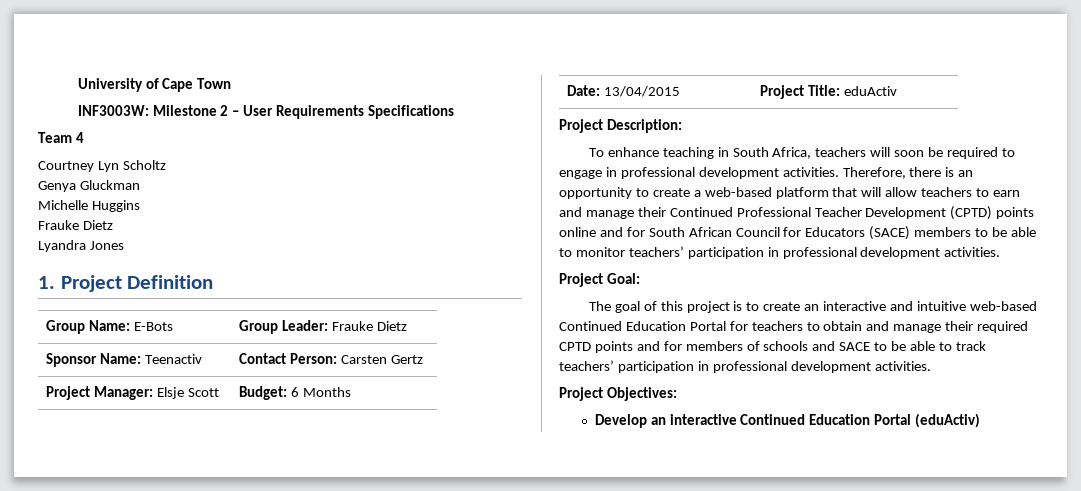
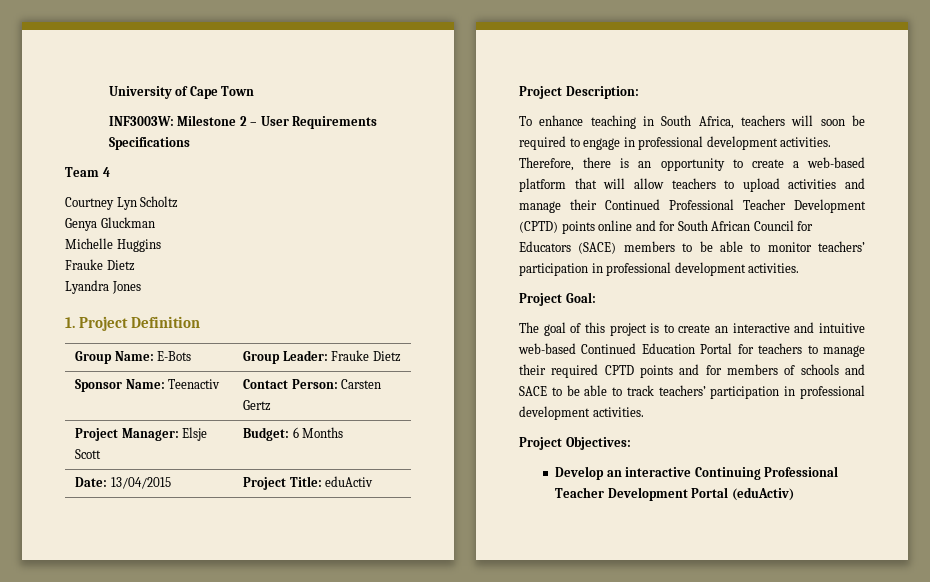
- Therefore, there is an opportunity to create a web-based platform that will allow teachers to earn and manage their Continued Professional Teacher Development (CPTD) points online and for South African Council for Educators (SACE) members to be able to monitor teachers’ participation in professional development activities.
+ Therefore, there is an opportunity to create a web-based platform that will allow teachers to upload activities and manage their Continued Professional Teacher Development (CPTD) points online and for South African Council for Educators (SACE) members to be able to monitor teachers’ participation in professional development activities.
- The goal of this project is to create an interactive and intuitive web-based Continued Education Portal for teachers to obtain and manage their required CPTD points and for members of schools and SACE to be able to track teachers’ participation in professional development activities.
+ The goal of this project is to create an interactive and intuitive web-based Continued Education Portal for teachers to manage their required CPTD points and for members of schools and SACE to be able to track teachers’ participation in professional development activities.
- Develop an interactive Continued Education Portal (eduActiv)
+ Develop an interactive Continuing Professional Teacher Development Portal (eduActiv)

